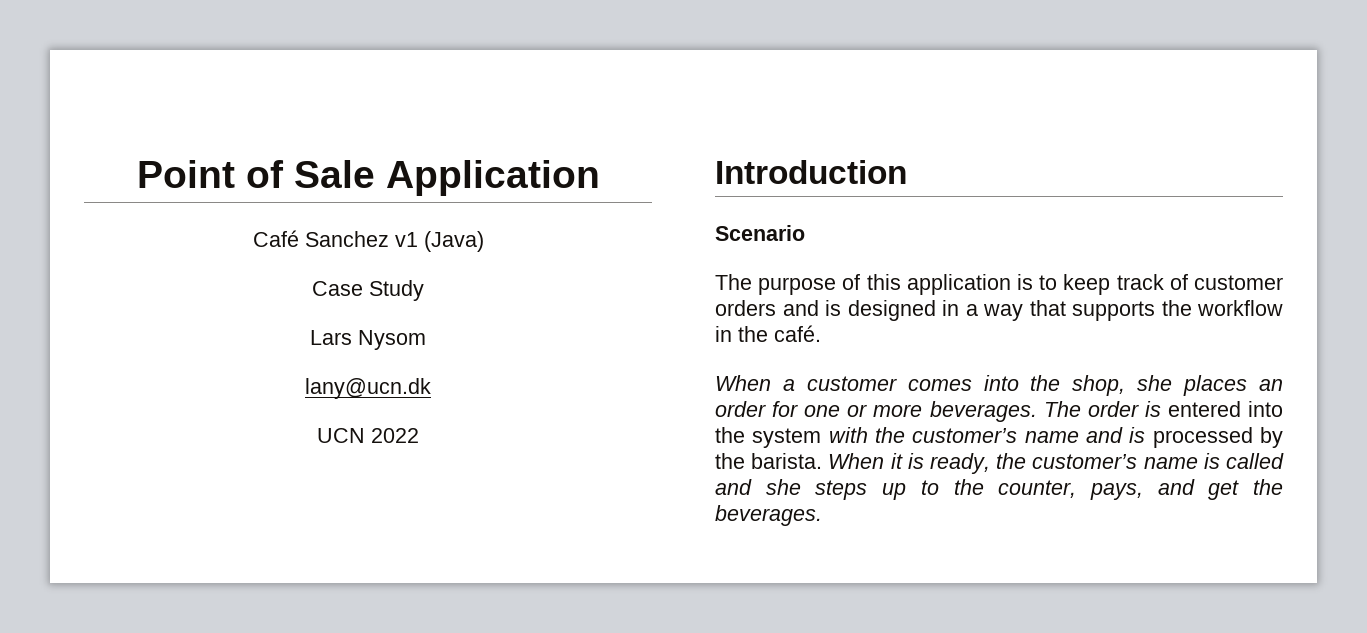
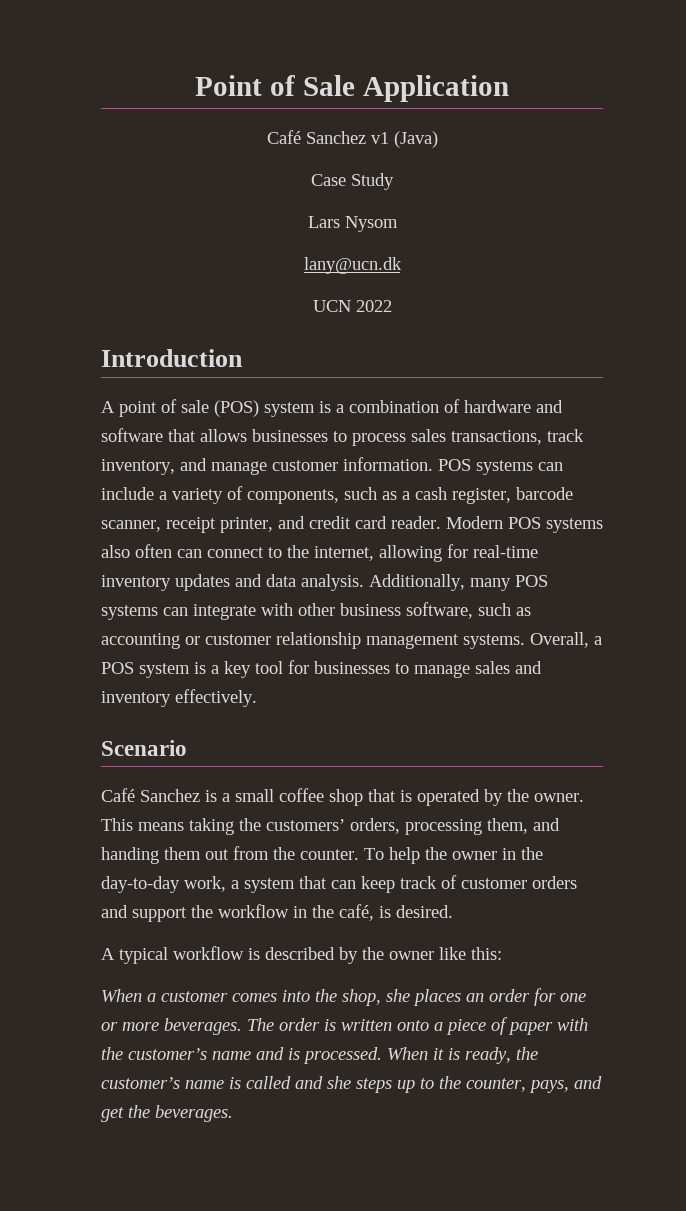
+ A point of sale (POS) system is a combination of hardware and software that allows businesses to process sales transactions, track inventory, and manage customer information. POS systems can include a variety of components, such as a cash register, barcode scanner, receipt printer, and credit card reader. Modern POS systems also often can connect to the internet, allowing for real-time inventory updates and data analysis. Additionally, many POS systems can integrate with other business software, such as accounting or customer relationship management systems. Overall, a POS system is a key tool for businesses to manage sales and inventory effectively.
  Scenario
- The purpose of this application is to keep track of customer orders and is designed in a way that supports the workflow in the café.
+ Café Sanchez is a small coffee shop that is operated by the owner. This means taking the customers’ orders, processing them, and handing them out from the counter. To help the owner in the day-to-day work, a system that can keep track of customer orders and support the workflow in the café, is desired.
+ A typical workflow is described by the owner like this:
- The order is entered into the system with the customer’s name and is processed by the barista.
+ The order is written onto a piece of paper with the customer’s name and is processed.

